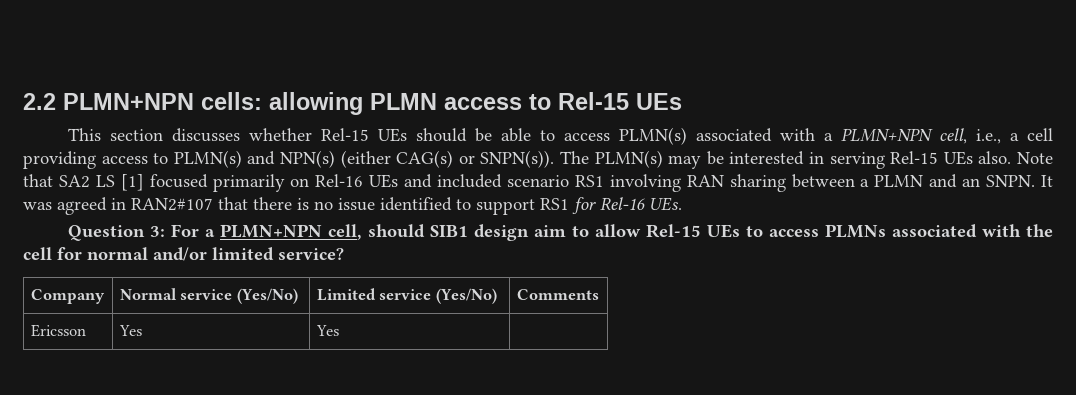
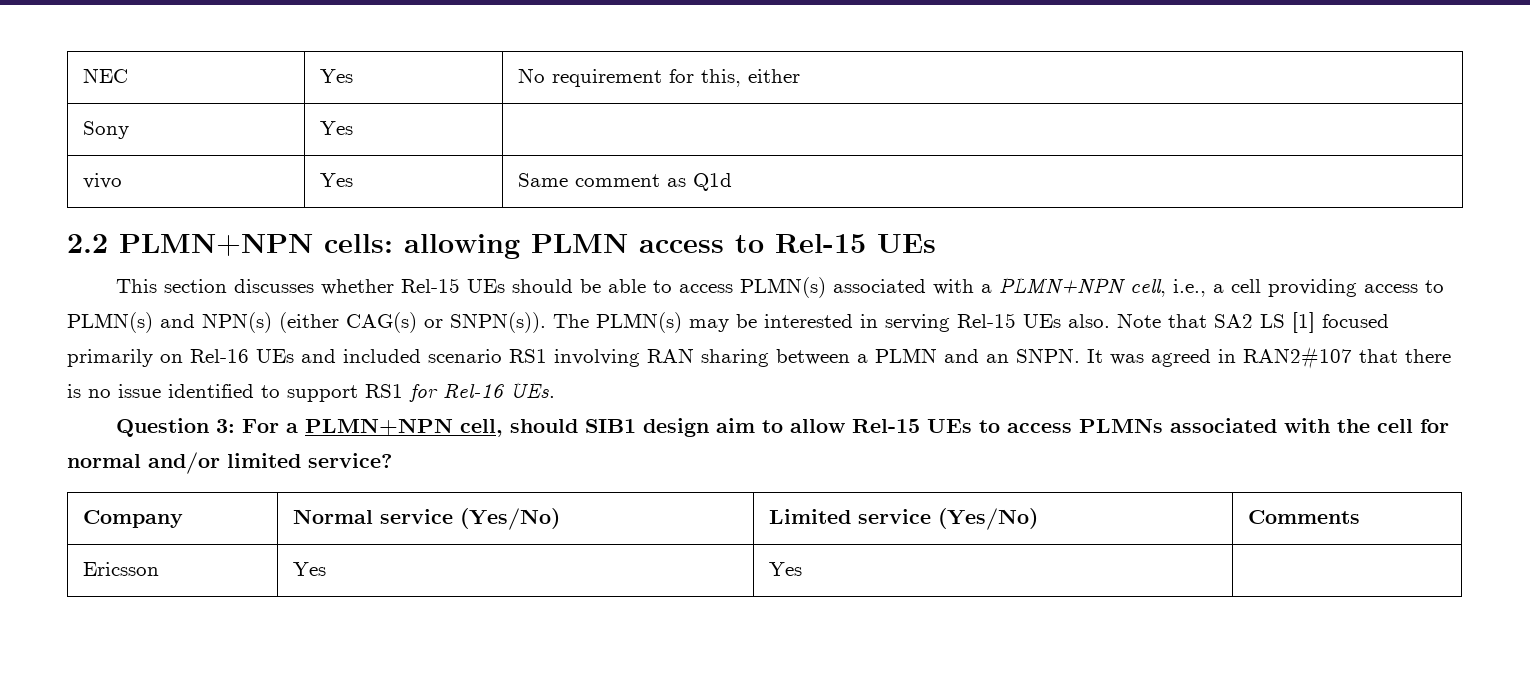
+ NEC | Yes | No requirement for this, either
+ Sony | Yes |
+ vivo | Yes | Same comment as Q1d

